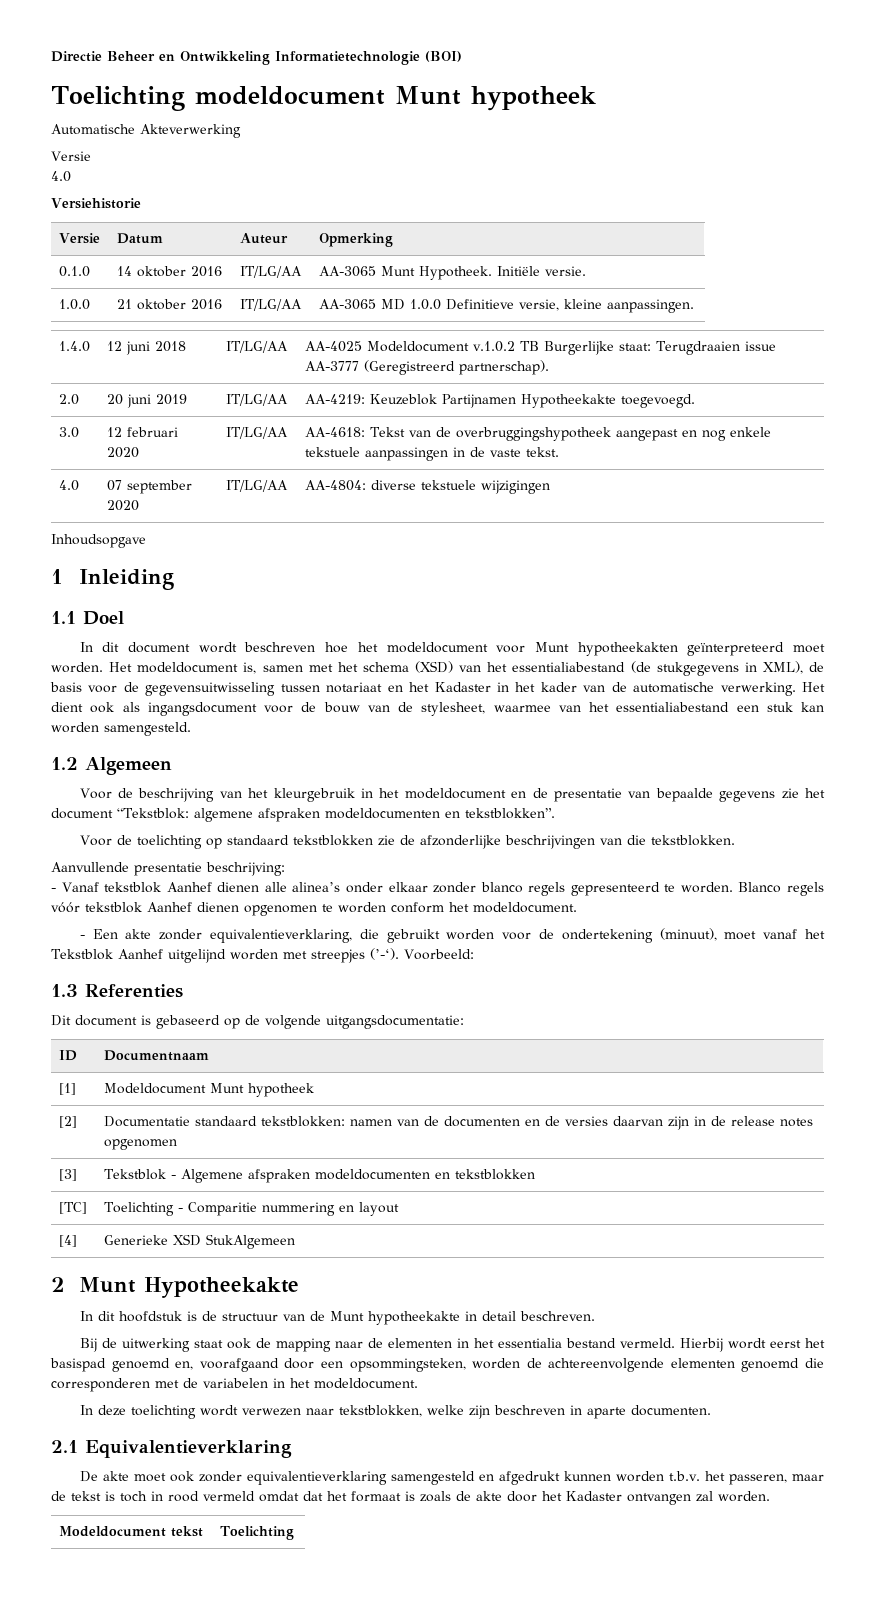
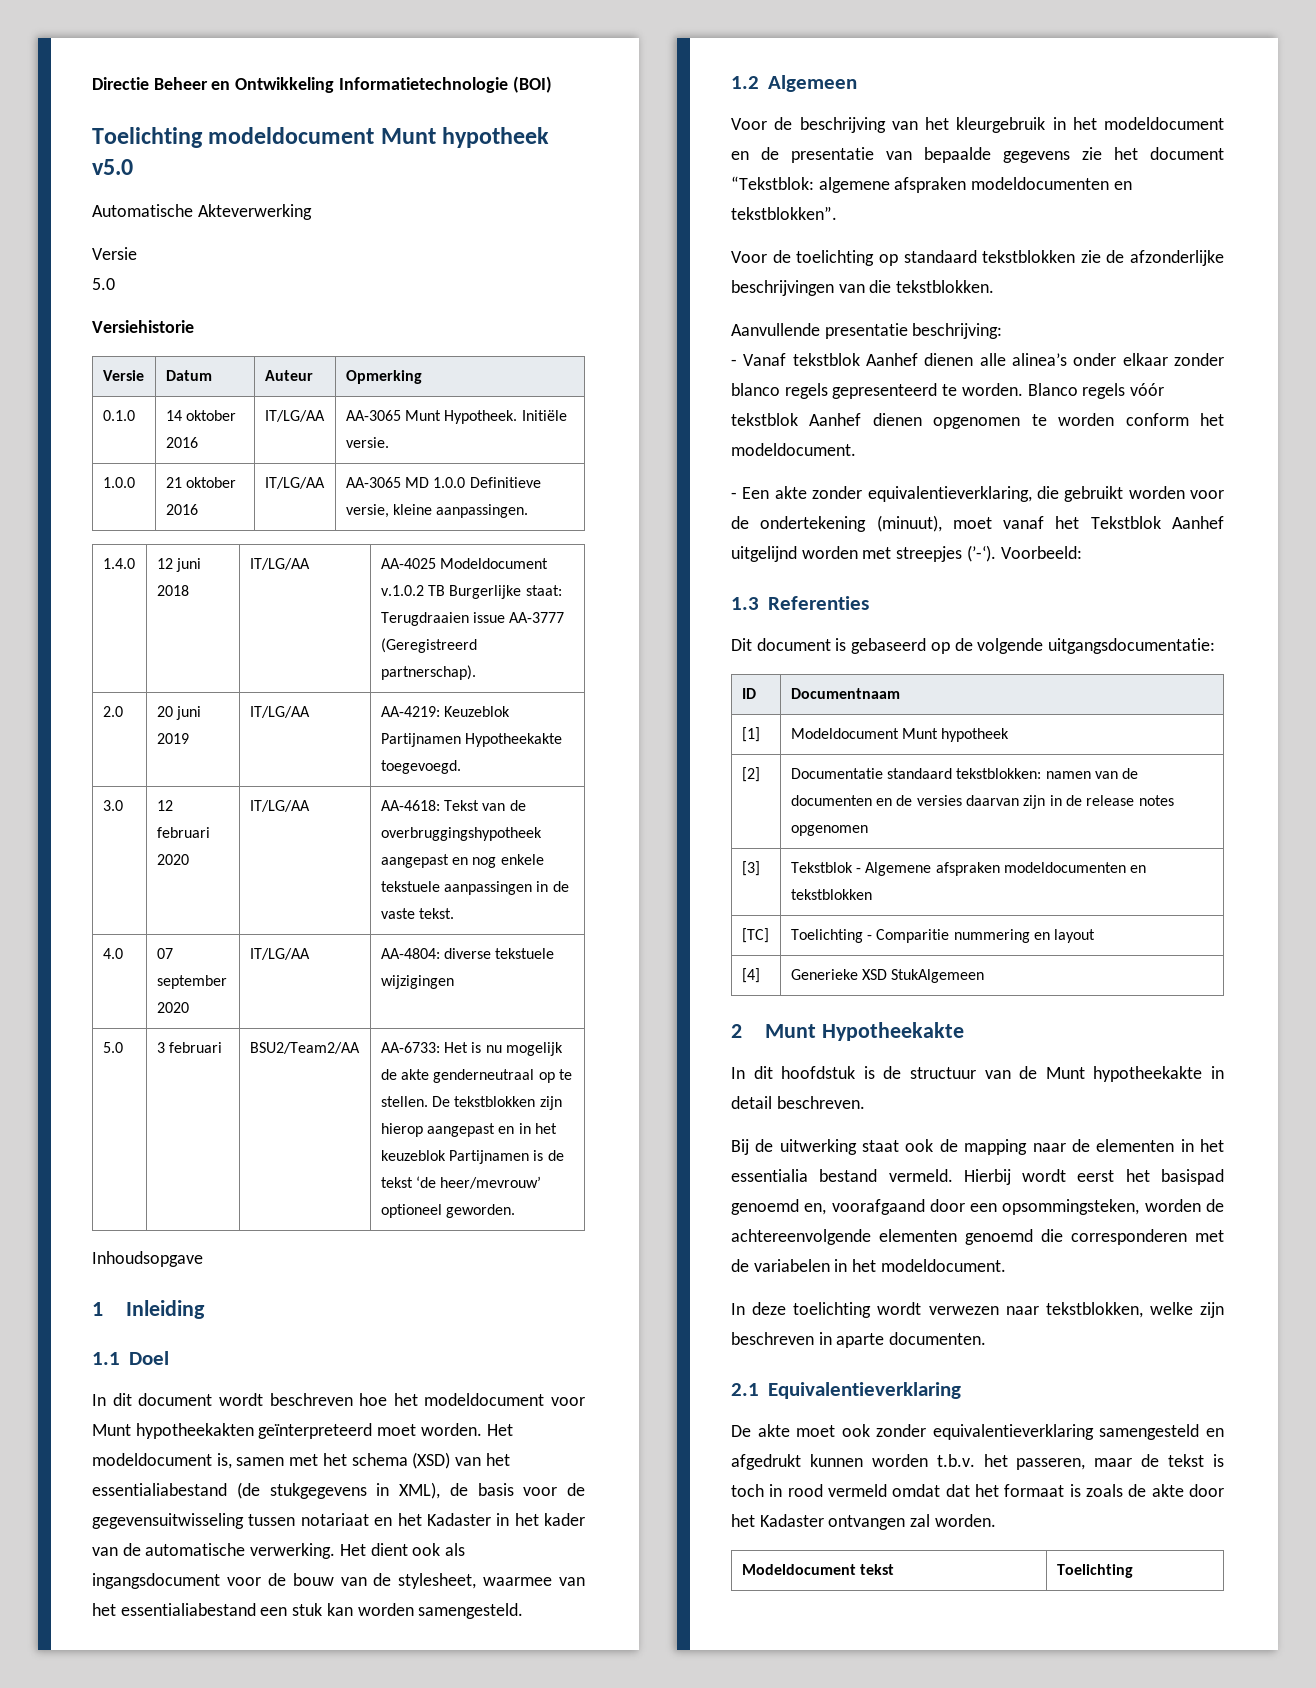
- Toelichting modeldocument Munt hypotheek
+ Toelichting modeldocument Munt hypotheek v5.0
  Automatische Akteverwerking
  Versie
- 4.0
+ 5.0
+ 5.0 | 3 februari | BSU2/Team2/AA | AA-6733: Het is nu mogelijk de akte genderneutraal op te stellen. De tekstblokken zijn hierop aangepast en in het keuzeblok Partijnamen is de tekst ‘de heer/mevrouw’ optioneel geworden.

